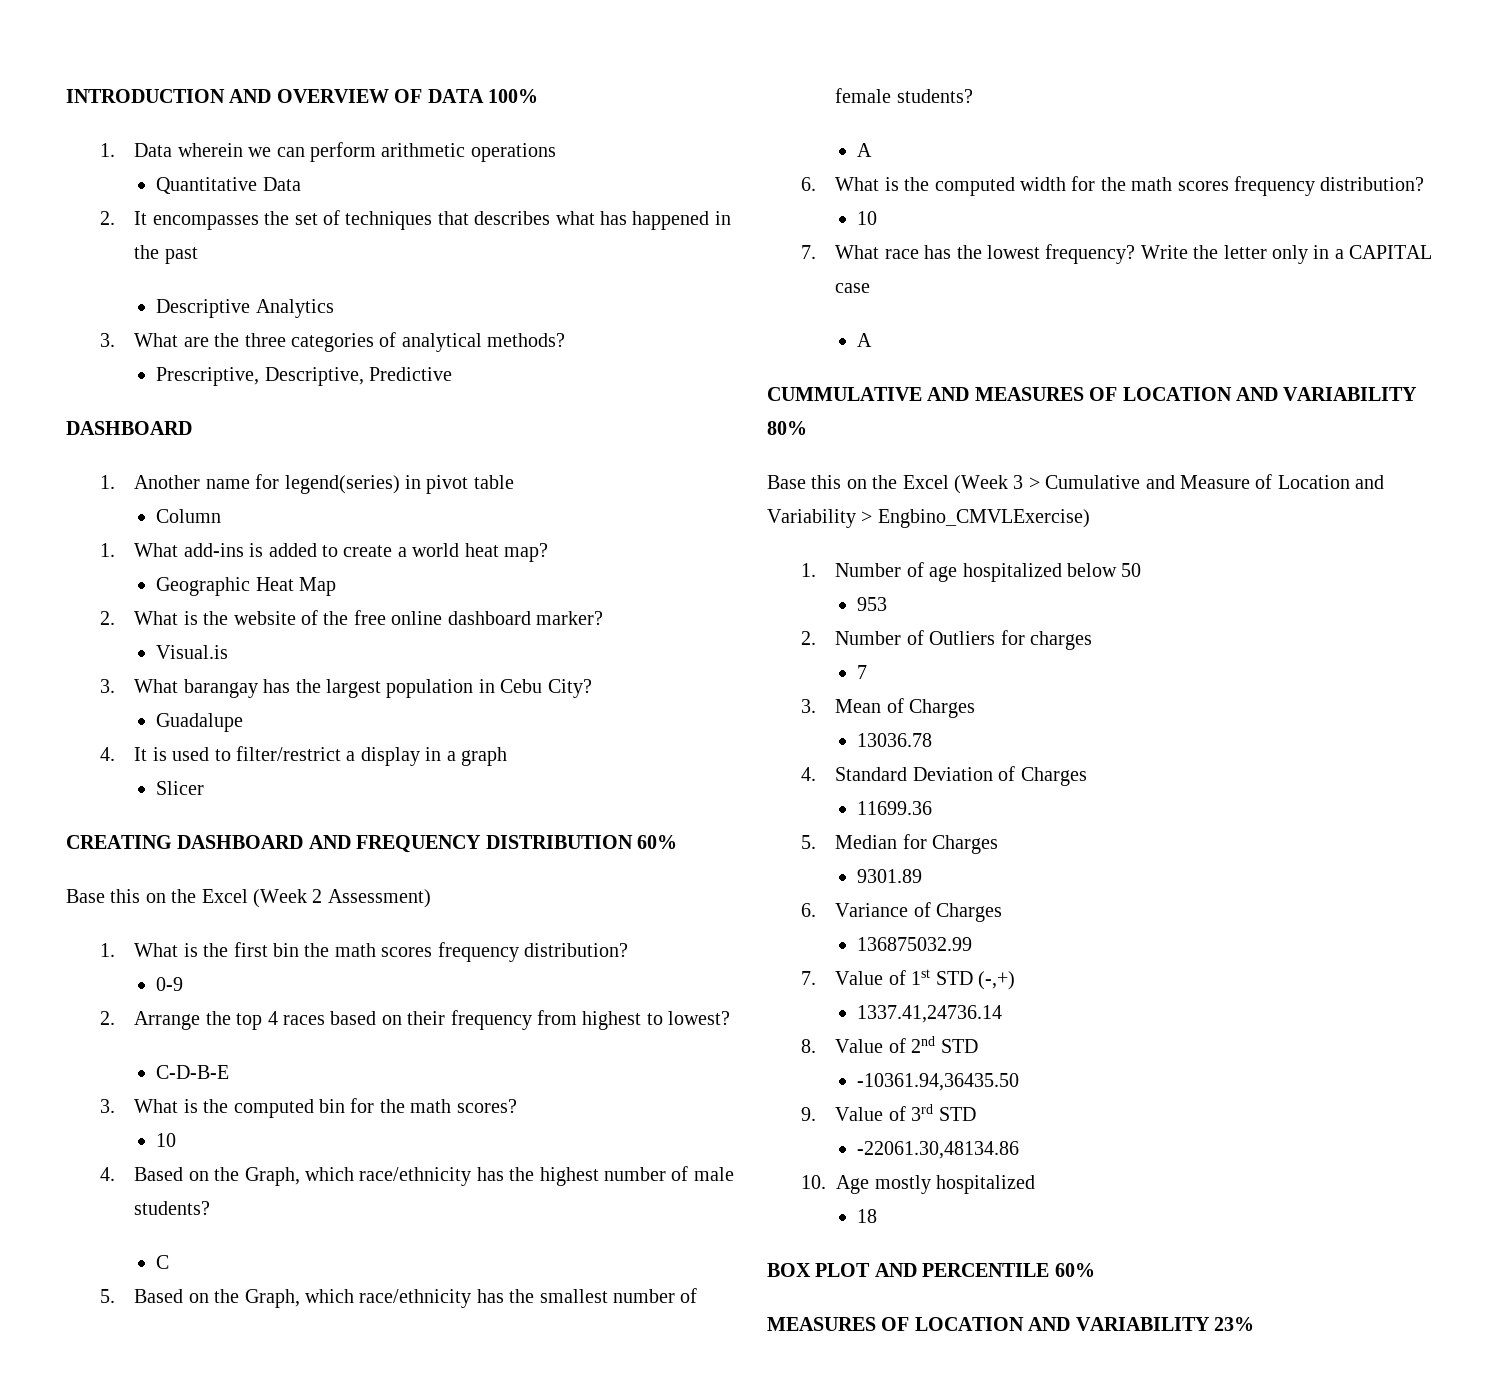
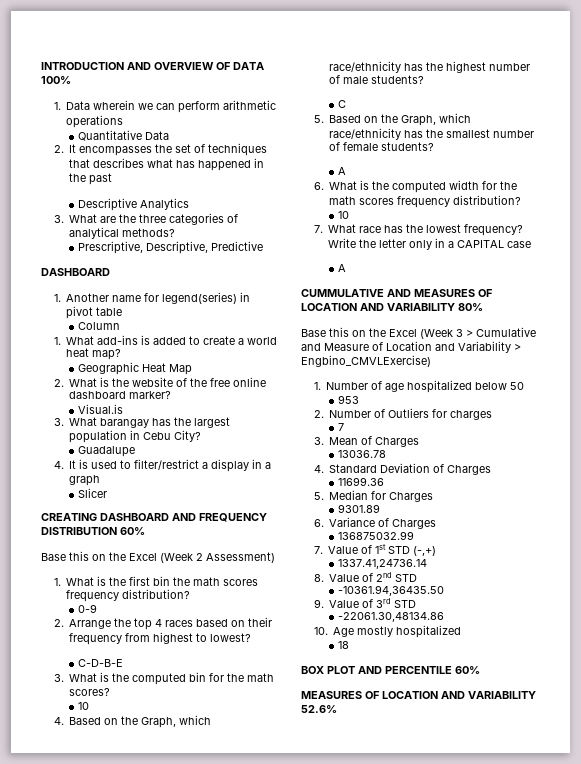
- MEASURES OF LOCATION AND VARIABILITY 23%
+ MEASURES OF LOCATION AND VARIABILITY 52.6%

